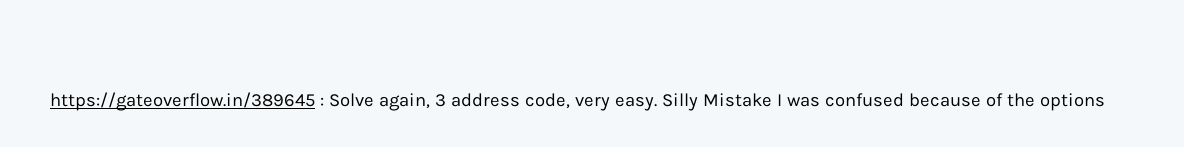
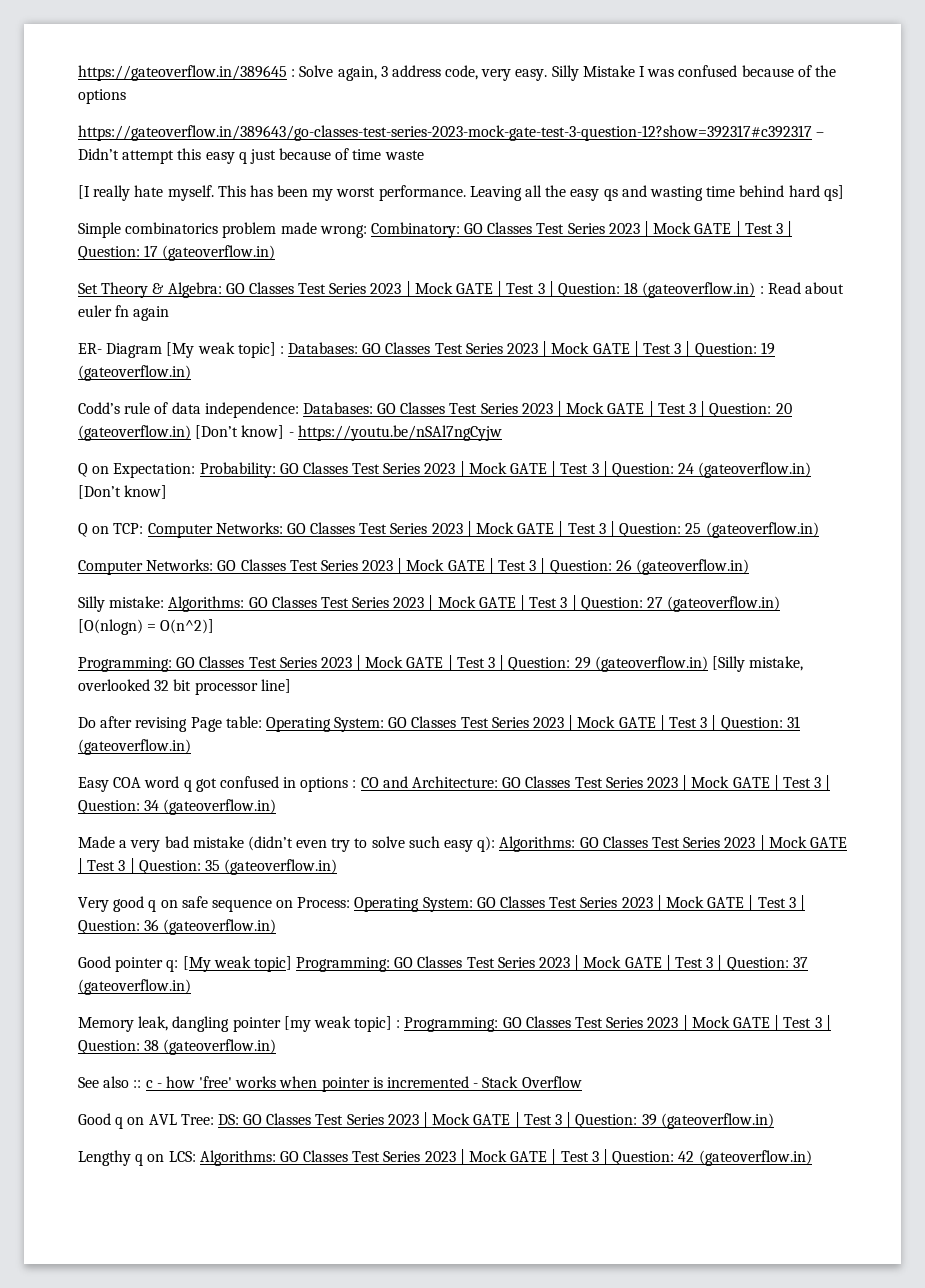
+ https://gateoverflow.in/389643/go-classes-test-series-2023-mock-gate-test-3-question-12?show=392317#c392317 – Didn’t attempt this easy q just because of time waste
+ [I really hate myself. This has been my worst performance. Leaving all the easy qs and wasting time behind hard qs]
+ Simple combinatorics problem made wrong: Combinatory: GO Classes Test Series 2023 | Mock GATE | Test 3 | Question: 17 (gateoverflow.in)
+ Set Theory & Algebra: GO Classes Test Series 2023 | Mock GATE | Test 3 | Question: 18 (gateoverflow.in) : Read about euler fn again
+ ER- Diagram [My weak topic] : Databases: GO Classes Test Series 2023 | Mock GATE | Test 3 | Question: 19 (gateoverflow.in)
+ Codd’s rule of data independence: Databases: GO Classes Test Series 2023 | Mock GATE | Test 3 | Question: 20 (gateoverflow.in) [Don’t know] - https://youtu.be/nSAl7ngCyjw
+ Q on Expectation: Probability: GO Classes Test Series 2023 | Mock GATE | Test 3 | Question: 24 (gateoverflow.in) [Don’t know]
+ Q on TCP: Computer Networks: GO Classes Test Series 2023 | Mock GATE | Test 3 | Question: 25 (gateoverflow.in)
+ Computer Networks: GO Classes Test Series 2023 | Mock GATE | Test 3 | Question: 26 (gateoverflow.in)
+ Silly mistake: Algorithms: GO Classes Test Series 2023 | Mock GATE | Test 3 | Question: 27 (gateoverflow.in) [O(nlogn) = O(n^2)]
+ Programming: GO Classes Test Series 2023 | Mock GATE | Test 3 | Question: 29 (gateoverflow.in) [Silly mistake, overlooked 32 bit processor line]
+ Do after revising Page table: Operating System: GO Classes Test Series 2023 | Mock GATE | Test 3 | Question: 31 (gateoverflow.in)
+ Easy COA word q got confused in options : CO and Architecture: GO Classes Test Series 2023 | Mock GATE | Test 3 | Question: 34 (gateoverflow.in)
+ Made a very bad mistake (didn’t even try to solve such easy q): Algorithms: GO Classes Test Series 2023 | Mock GATE | Test 3 | Question: 35 (gateoverflow.in)
+ Very good q on safe sequence on Process: Operating System: GO Classes Test Series 2023 | Mock GATE | Test 3 | Question: 36 (gateoverflow.in)
+ Good pointer q: [My weak topic] Programming: GO Classes Test Series 2023 | Mock GATE | Test 3 | Question: 37 (gateoverflow.in)
+ Memory leak, dangling pointer [my weak topic] : Programming: GO Classes Test Series 2023 | Mock GATE | Test 3 | Question: 38 (gateoverflow.in)
+ See also :: c - how 'free' works when pointer is incremented - Stack Overflow
+ Good q on AVL Tree: DS: GO Classes Test Series 2023 | Mock GATE | Test 3 | Question: 39 (gateoverflow.in)
+ Lengthy q on LCS: Algorithms: GO Classes Test Series 2023 | Mock GATE | Test 3 | Question: 42 (gateoverflow.in)

